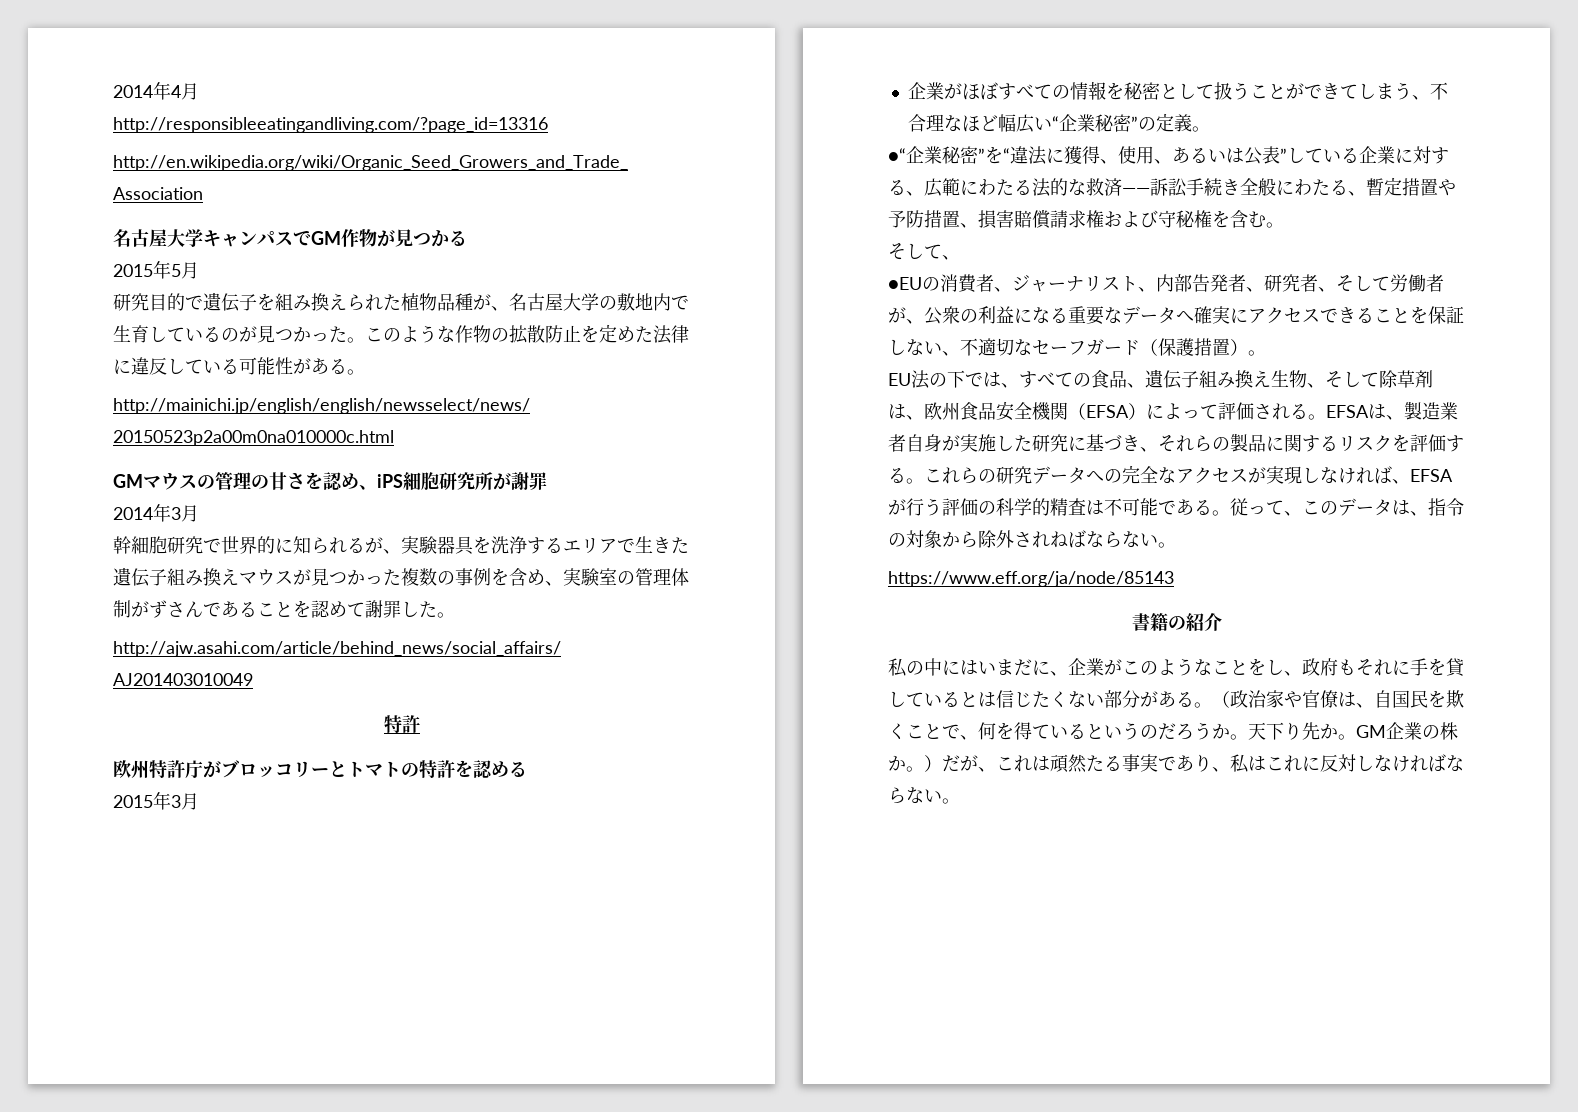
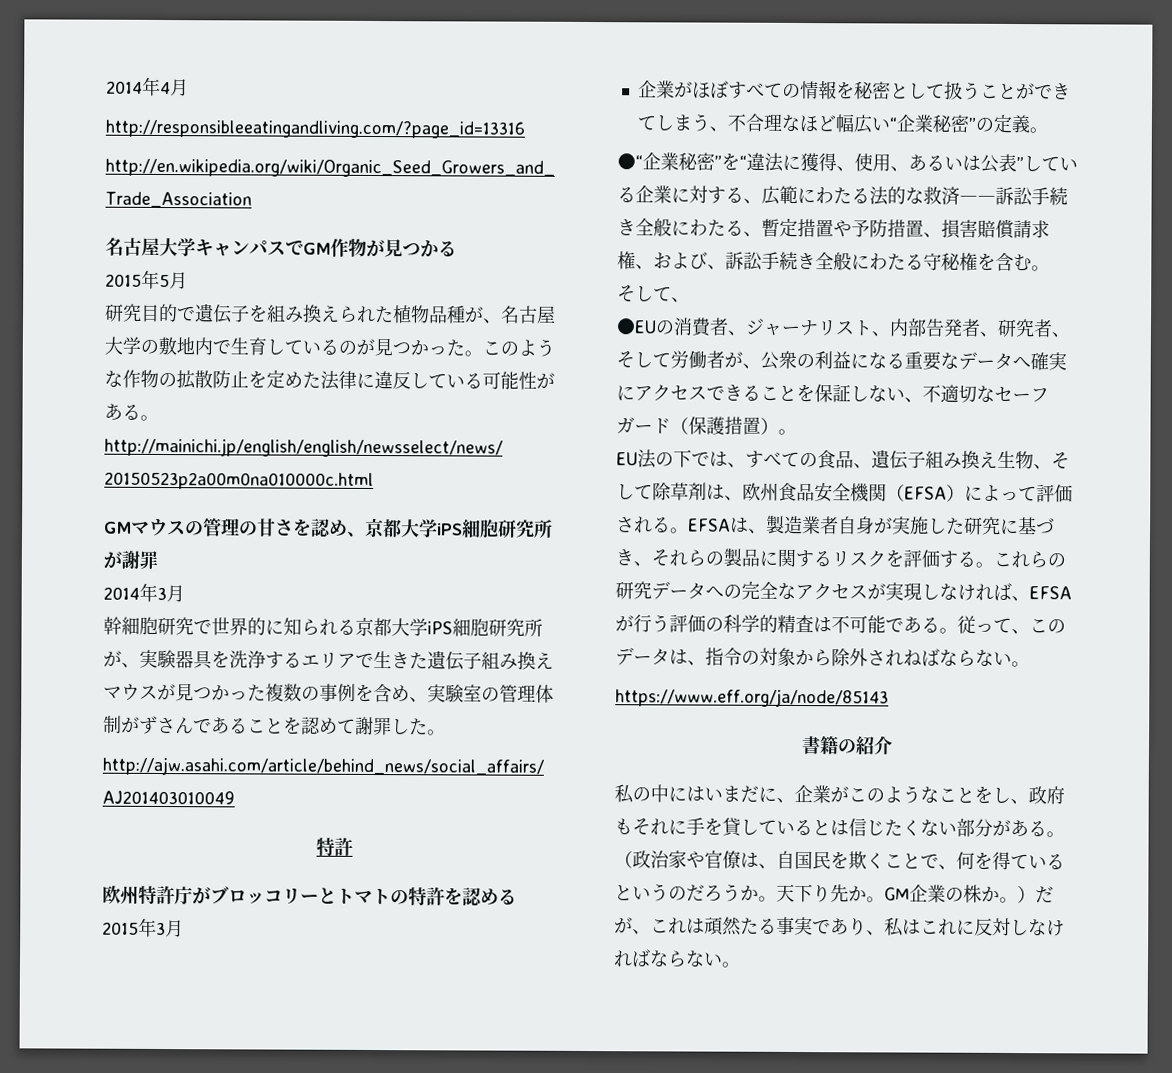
- GMマウスの管理の甘さを認め、iPS細胞研究所が謝罪
+ GMマウスの管理の甘さを認め、京都大学iPS細胞研究所が謝罪
- 幹細胞研究で世界的に知られるが、実験器具を洗浄するエリアで生きた遺伝子組み換えマウスが見つかった複数の事例を含め、実験室の管理体制がずさんであることを認めて謝罪した。
+ 幹細胞研究で世界的に知られる京都大学iPS細胞研究所が、実験器具を洗浄するエリアで生きた遺伝子組み換えマウスが見つかった複数の事例を含め、実験室の管理体制がずさんであることを認めて謝罪した。
- ●“企業秘密”を“違法に獲得、使用、あるいは公表”している企業に対する、広範にわたる法的な救済――訴訟手続き全般にわたる、暫定措置や予防措置、損害賠償請求権および守秘権を含む。
+ ●“企業秘密”を“違法に獲得、使用、あるいは公表”している企業に対する、広範にわたる法的な救済――訴訟手続き全般にわたる、暫定措置や予防措置、損害賠償請求権、および、訴訟手続き全般にわたる守秘権を含む。

